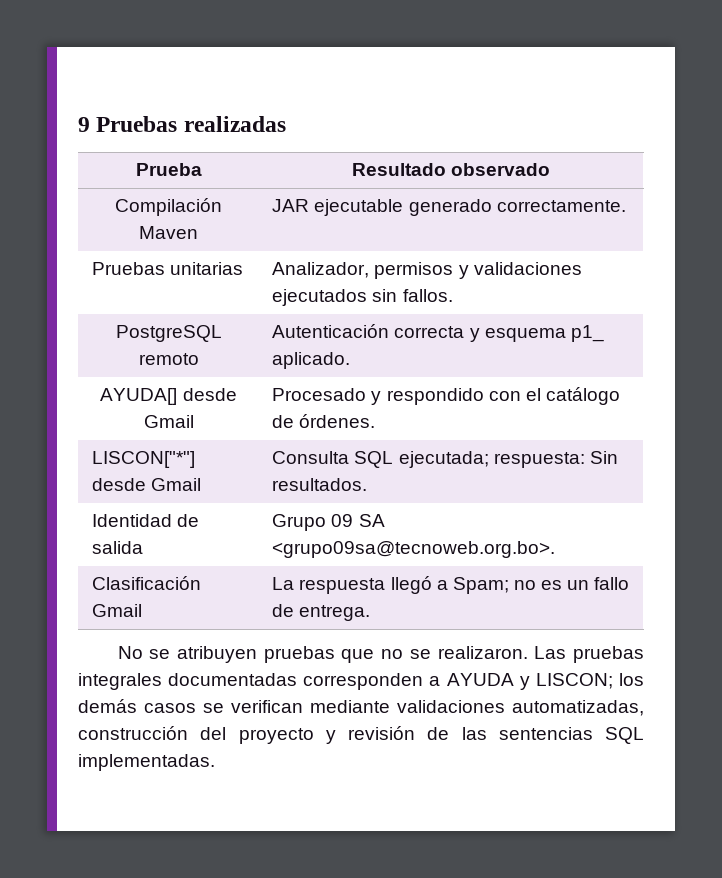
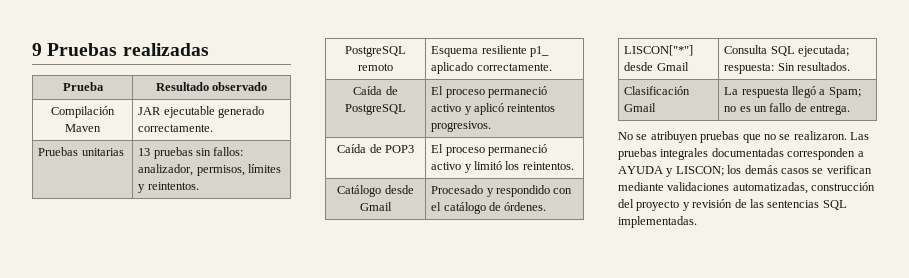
- Pruebas unitarias | Analizador, permisos y validaciones ejecutados sin fallos.
- PostgreSQL remoto | Autenticación correcta y esquema p1_ aplicado.
- AYUDA[] desde Gmail | Procesado y respondido con el catálogo de órdenes.
+ Pruebas unitarias | 13 pruebas sin fallos: analizador, permisos, límites y reintentos.
+ PostgreSQL remoto | Esquema resiliente p1_ aplicado correctamente.
+ Caída de PostgreSQL | El proceso permaneció activo y aplicó reintentos progresivos.
+ Caída de POP3 | El proceso permaneció activo y limitó los reintentos.
+ Catálogo desde Gmail | Procesado y respondido con el catálogo de órdenes.
- Identidad de salida | Grupo 09 SA <grupo09sa@tecnoweb.org.bo>.

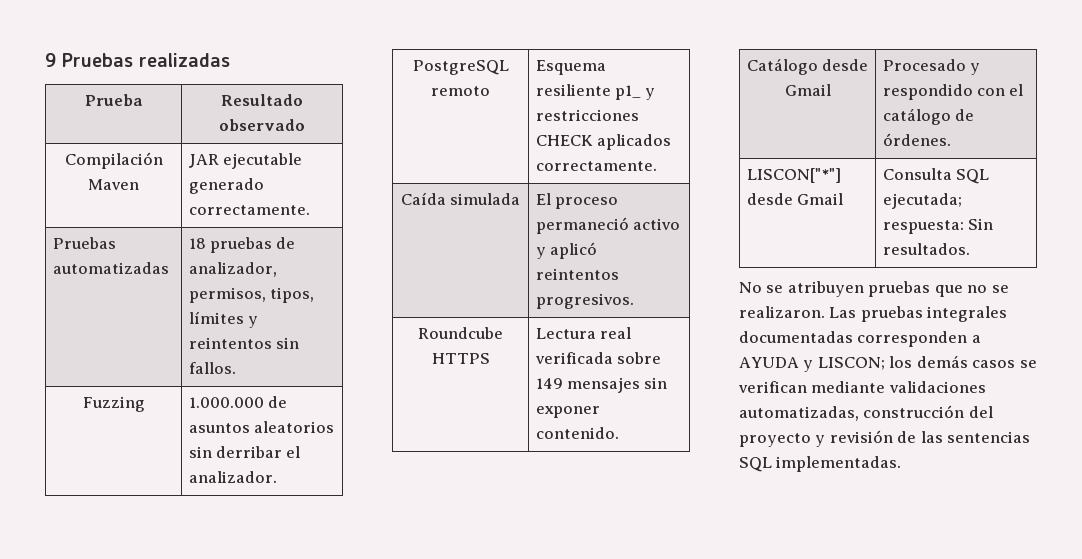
- Pruebas unitarias | 13 pruebas sin fallos: analizador, permisos, límites y reintentos.
+ Pruebas automatizadas | 18 pruebas de analizador, permisos, tipos, límites y reintentos sin fallos.
+ Fuzzing | 1.000.000 de asuntos aleatorios sin derribar el analizador.
- PostgreSQL remoto | Esquema resiliente p1_ aplicado correctamente.
+ PostgreSQL remoto | Esquema resiliente p1_ y restricciones CHECK aplicados correctamente.
- Caída de PostgreSQL | El proceso permaneció activo y aplicó reintentos progresivos.
+ Caída simulada | El proceso permaneció activo y aplicó reintentos progresivos.
- Caída de POP3 | El proceso permaneció activo y limitó los reintentos.
+ Roundcube HTTPS | Lectura real verificada sobre 149 mensajes sin exponer contenido.
- Clasificación Gmail | La respuesta llegó a Spam; no es un fallo de entrega.

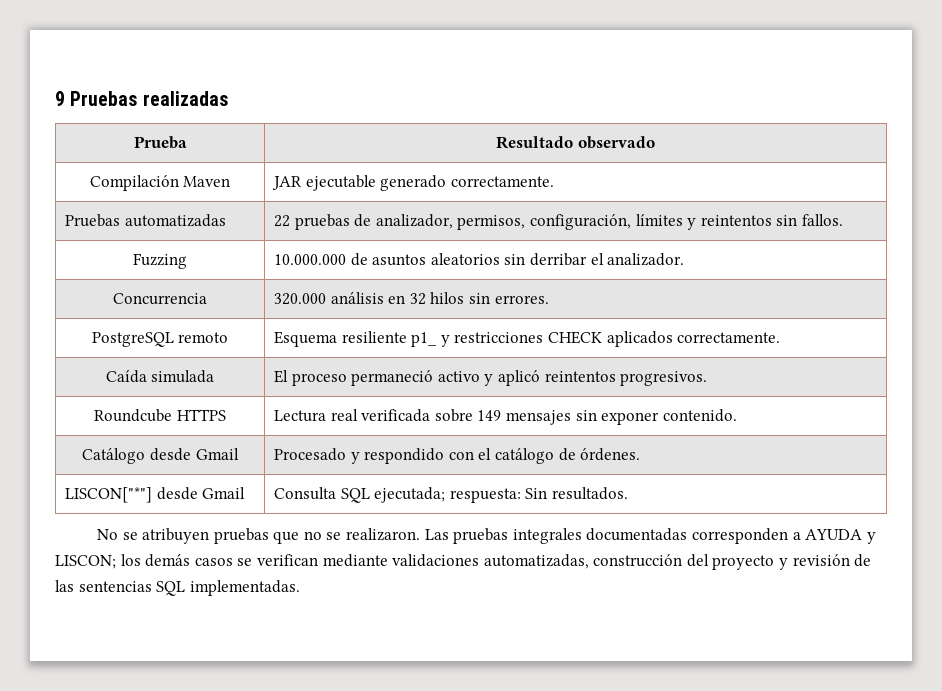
- Pruebas automatizadas | 18 pruebas de analizador, permisos, tipos, límites y reintentos sin fallos.
+ Pruebas automatizadas | 22 pruebas de analizador, permisos, configuración, límites y reintentos sin fallos.
- Fuzzing | 1.000.000 de asuntos aleatorios sin derribar el analizador.
+ Fuzzing | 10.000.000 de asuntos aleatorios sin derribar el analizador.
+ Concurrencia | 320.000 análisis en 32 hilos sin errores.

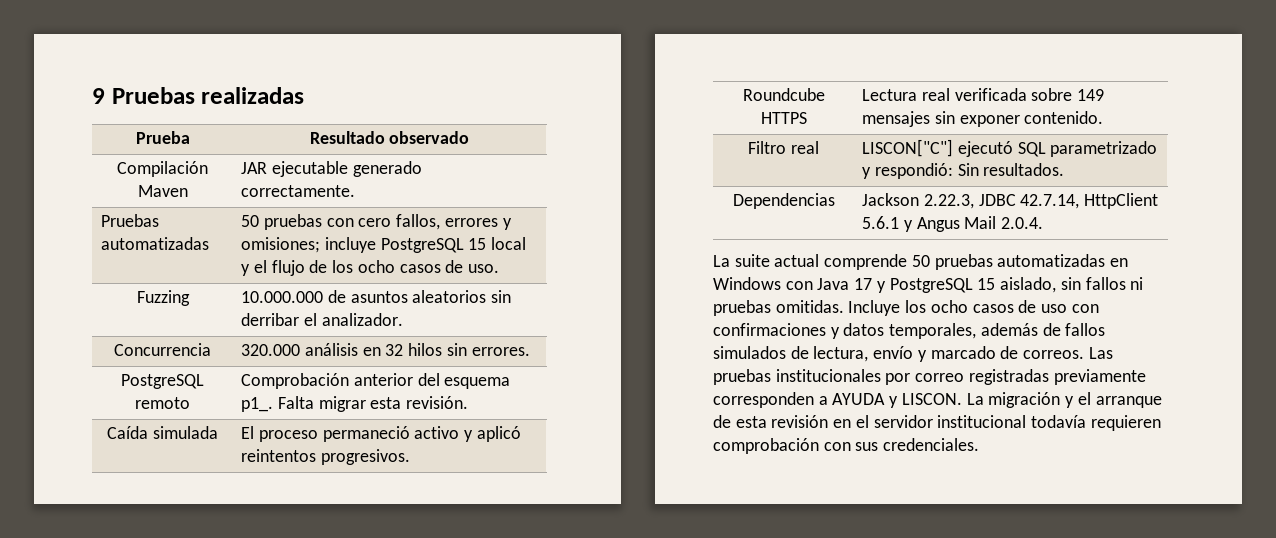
- Pruebas automatizadas | 22 pruebas de analizador, permisos, configuración, límites y reintentos sin fallos.
+ Pruebas automatizadas | 50 pruebas con cero fallos, errores y omisiones; incluye PostgreSQL 15 local y el flujo de los ocho casos de uso.
- PostgreSQL remoto | Esquema resiliente p1_ y restricciones CHECK aplicados correctamente.
+ PostgreSQL remoto | Comprobación anterior del esquema p1_. Falta migrar esta revisión.
- Catálogo desde Gmail | Procesado y respondido con el catálogo de órdenes.
- LISCON["*"] desde Gmail | Consulta SQL ejecutada; respuesta: Sin resultados.
- No se atribuyen pruebas que no se realizaron. Las pruebas integrales documentadas corresponden a AYUDA y LISCON; los demás casos se verifican mediante validaciones automatizadas, construcción del proyecto y revisión de las sentencias SQL implementadas.
+ Filtro real | LISCON["C"] ejecutó SQL parametrizado y respondió: Sin resultados.
+ Dependencias | Jackson 2.22.3, JDBC 42.7.14, HttpClient 5.6.1 y Angus Mail 2.0.4.
+ La suite actual comprende 50 pruebas automatizadas en Windows con Java 17 y PostgreSQL 15 aislado, sin fallos ni pruebas omitidas. Incluye los ocho casos de uso con confirmaciones y datos temporales, además de fallos simulados de lectura, envío y marcado de correos. Las pruebas institucionales por correo registradas previamente corresponden a AYUDA y LISCON. La migración y el arranque de esta revisión en el servidor institucional todavía requieren comprobación con sus credenciales.

